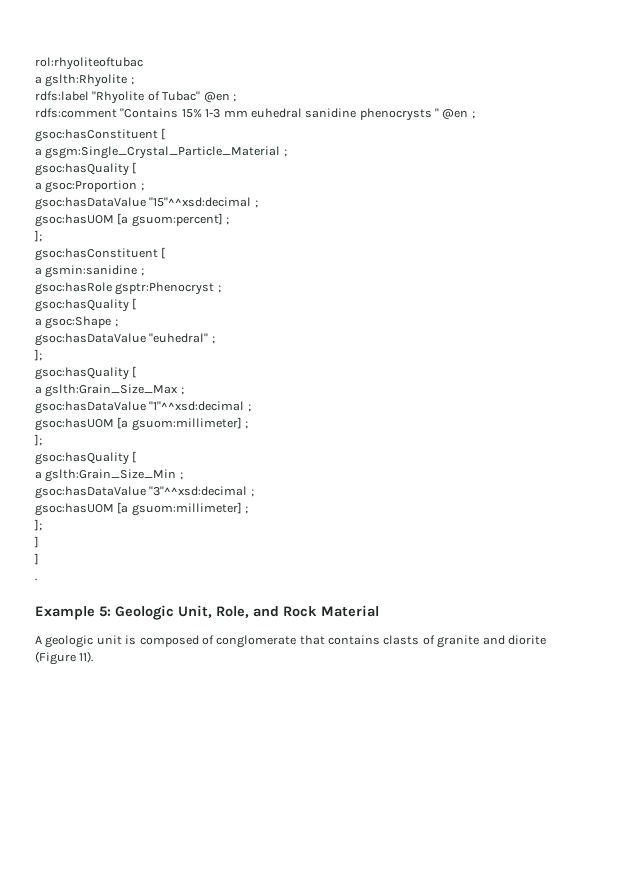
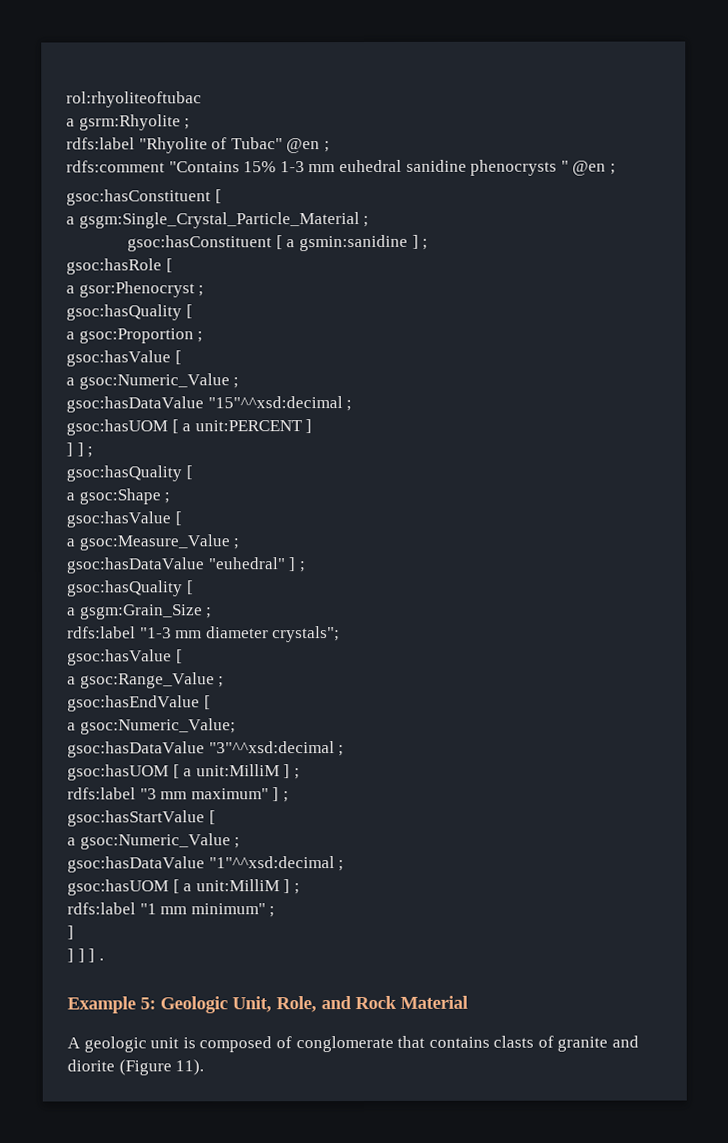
- a gslth:Rhyolite ;
+ a gsrm:Rhyolite ;
+ gsoc:hasConstituent [ a gsmin:sanidine ] ;
+ gsoc:hasRole [
+ a gsor:Phenocryst ;
  a gsoc:Proportion ;
+ gsoc:hasValue [
+ a gsoc:Numeric_Value ;
- gsoc:hasUOM [a gsuom:percent] ;
- ];
- gsoc:hasConstituent [
- a gsmin:sanidine ;
- gsoc:hasRole gsptr:Phenocryst ;
+ gsoc:hasUOM [ a unit:PERCENT ]
+ ] ] ;
  a gsoc:Shape ;
+ gsoc:hasValue [
+ a gsoc:Measure_Value ;
- gsoc:hasDataValue "euhedral" ;
- ];
+ gsoc:hasDataValue "euhedral" ] ;
  gsoc:hasQuality [
- a gslth:Grain_Size_Max ;
+ a gsgm:Grain_Size ;
+ rdfs:label "1-3 mm diameter crystals";
+ gsoc:hasValue [
+ a gsoc:Range_Value ;
+ gsoc:hasEndValue [
+ a gsoc:Numeric_Value;
+ gsoc:hasDataValue "3"^^xsd:decimal ;
+ gsoc:hasUOM [ a unit:MilliM ] ;
+ rdfs:label "3 mm maximum" ] ;
+ gsoc:hasStartValue [
+ a gsoc:Numeric_Value ;
  gsoc:hasDataValue "1"^^xsd:decimal ;
- gsoc:hasUOM [a gsuom:millimeter] ;
- ];
- gsoc:hasQuality [
- a gslth:Grain_Size_Min ;
- gsoc:hasDataValue "3"^^xsd:decimal ;
- gsoc:hasUOM [a gsuom:millimeter] ;
- ];
+ gsoc:hasUOM [ a unit:MilliM ] ;
+ rdfs:label "1 mm minimum" ;
  ]
- ]
- .
+ ] ] ] .

